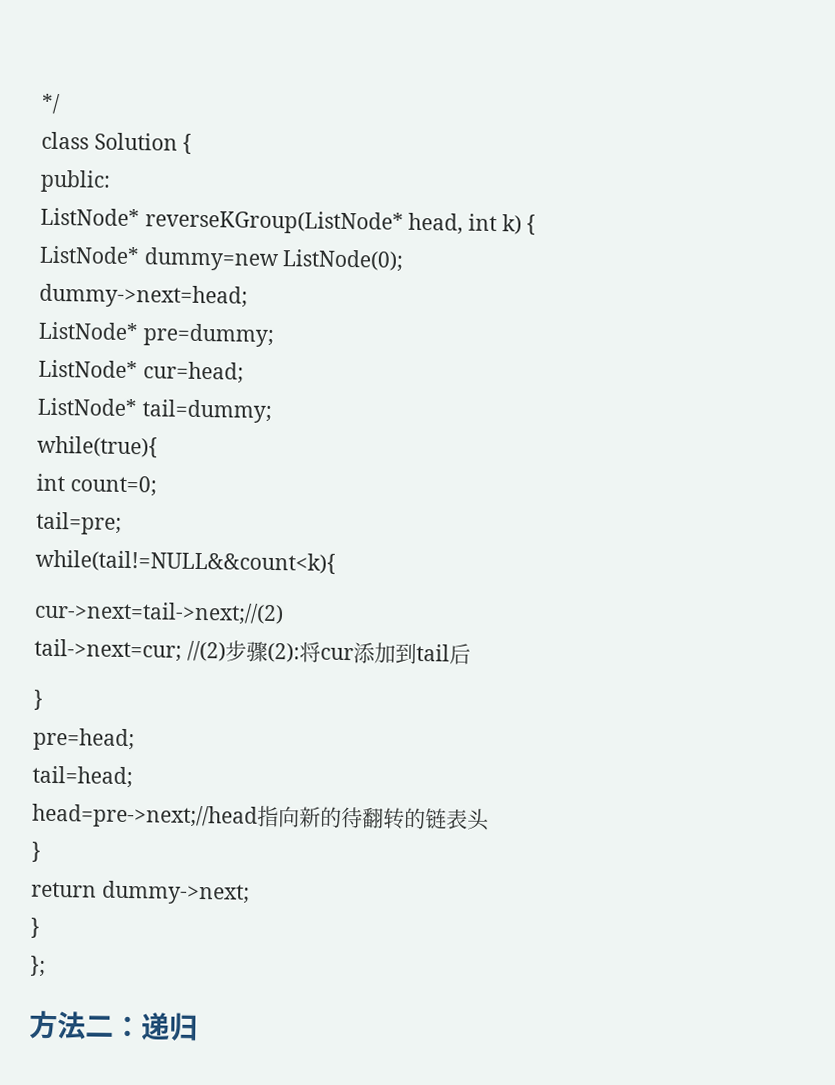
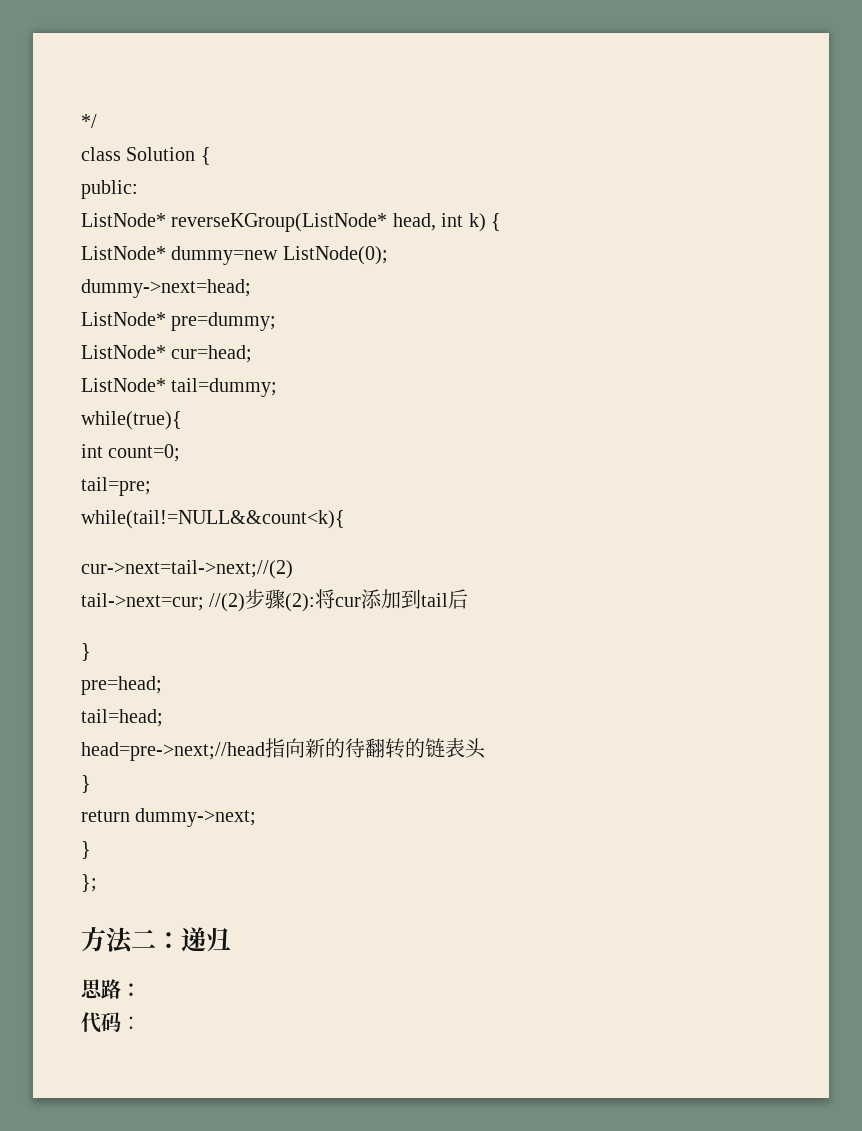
+ 思路：
+ 代码：

